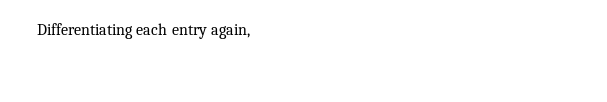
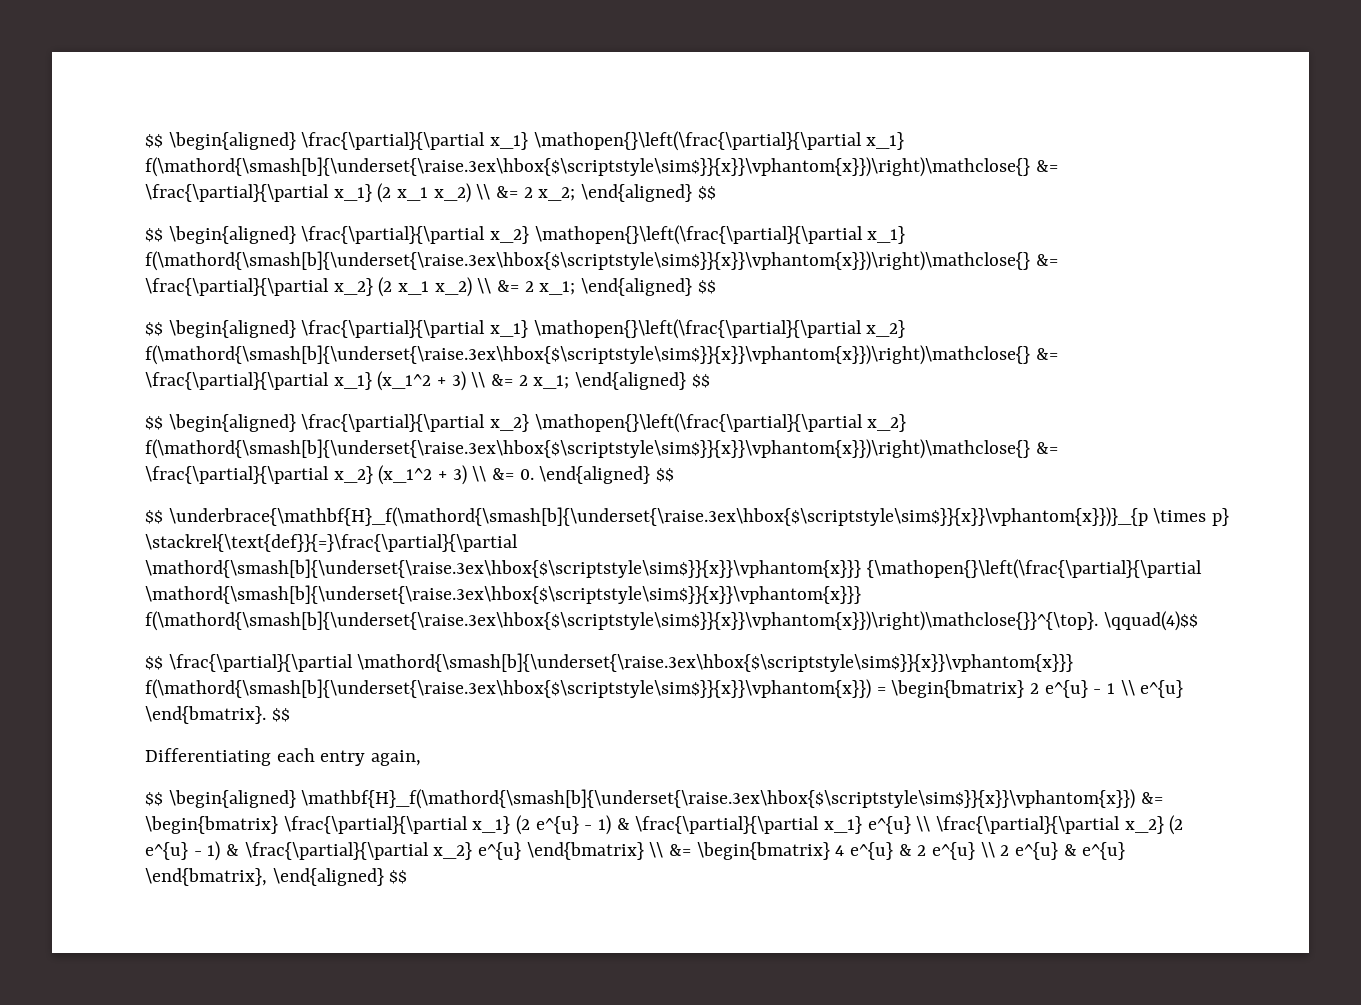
+ $$ \begin{aligned} \frac{\partial}{\partial x_1} \mathopen{}\left(\frac{\partial}{\partial x_1} f(\mathord{\smash[b]{\underset{\raise.3ex\hbox{$\scriptstyle\sim$}}{x}}\vphantom{x}})\right)\mathclose{} &= \frac{\partial}{\partial x_1} (2 x_1 x_2) \\ &= 2 x_2; \end{aligned} $$
+ $$ \begin{aligned} \frac{\partial}{\partial x_2} \mathopen{}\left(\frac{\partial}{\partial x_1} f(\mathord{\smash[b]{\underset{\raise.3ex\hbox{$\scriptstyle\sim$}}{x}}\vphantom{x}})\right)\mathclose{} &= \frac{\partial}{\partial x_2} (2 x_1 x_2) \\ &= 2 x_1; \end{aligned} $$
+ $$ \begin{aligned} \frac{\partial}{\partial x_1} \mathopen{}\left(\frac{\partial}{\partial x_2} f(\mathord{\smash[b]{\underset{\raise.3ex\hbox{$\scriptstyle\sim$}}{x}}\vphantom{x}})\right)\mathclose{} &= \frac{\partial}{\partial x_1} (x_1^2 + 3) \\ &= 2 x_1; \end{aligned} $$
+ $$ \begin{aligned} \frac{\partial}{\partial x_2} \mathopen{}\left(\frac{\partial}{\partial x_2} f(\mathord{\smash[b]{\underset{\raise.3ex\hbox{$\scriptstyle\sim$}}{x}}\vphantom{x}})\right)\mathclose{} &= \frac{\partial}{\partial x_2} (x_1^2 + 3) \\ &= 0. \end{aligned} $$
+ $$ \underbrace{\mathbf{H}_f(\mathord{\smash[b]{\underset{\raise.3ex\hbox{$\scriptstyle\sim$}}{x}}\vphantom{x}})}_{p \times p} \stackrel{\text{def}}{=}\frac{\partial}{\partial \mathord{\smash[b]{\underset{\raise.3ex\hbox{$\scriptstyle\sim$}}{x}}\vphantom{x}}} {\mathopen{}\left(\frac{\partial}{\partial \mathord{\smash[b]{\underset{\raise.3ex\hbox{$\scriptstyle\sim$}}{x}}\vphantom{x}}} f(\mathord{\smash[b]{\underset{\raise.3ex\hbox{$\scriptstyle\sim$}}{x}}\vphantom{x}})\right)\mathclose{}}^{\top}. \qquad(4)$$
+ $$ \frac{\partial}{\partial \mathord{\smash[b]{\underset{\raise.3ex\hbox{$\scriptstyle\sim$}}{x}}\vphantom{x}}} f(\mathord{\smash[b]{\underset{\raise.3ex\hbox{$\scriptstyle\sim$}}{x}}\vphantom{x}}) = \begin{bmatrix} 2 e^{u} - 1 \\ e^{u} \end{bmatrix}. $$
  Differentiating each entry again,
+ $$ \begin{aligned} \mathbf{H}_f(\mathord{\smash[b]{\underset{\raise.3ex\hbox{$\scriptstyle\sim$}}{x}}\vphantom{x}}) &= \begin{bmatrix} \frac{\partial}{\partial x_1} (2 e^{u} - 1) & \frac{\partial}{\partial x_1} e^{u} \\ \frac{\partial}{\partial x_2} (2 e^{u} - 1) & \frac{\partial}{\partial x_2} e^{u} \end{bmatrix} \\ &= \begin{bmatrix} 4 e^{u} & 2 e^{u} \\ 2 e^{u} & e^{u} \end{bmatrix}, \end{aligned} $$

